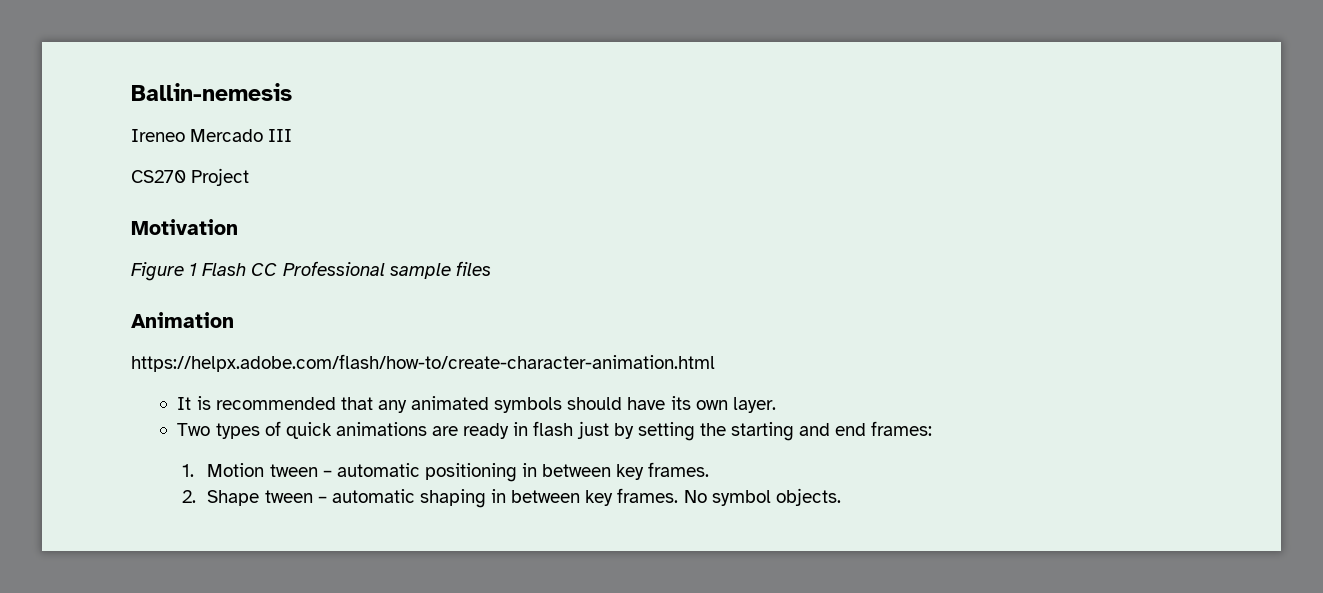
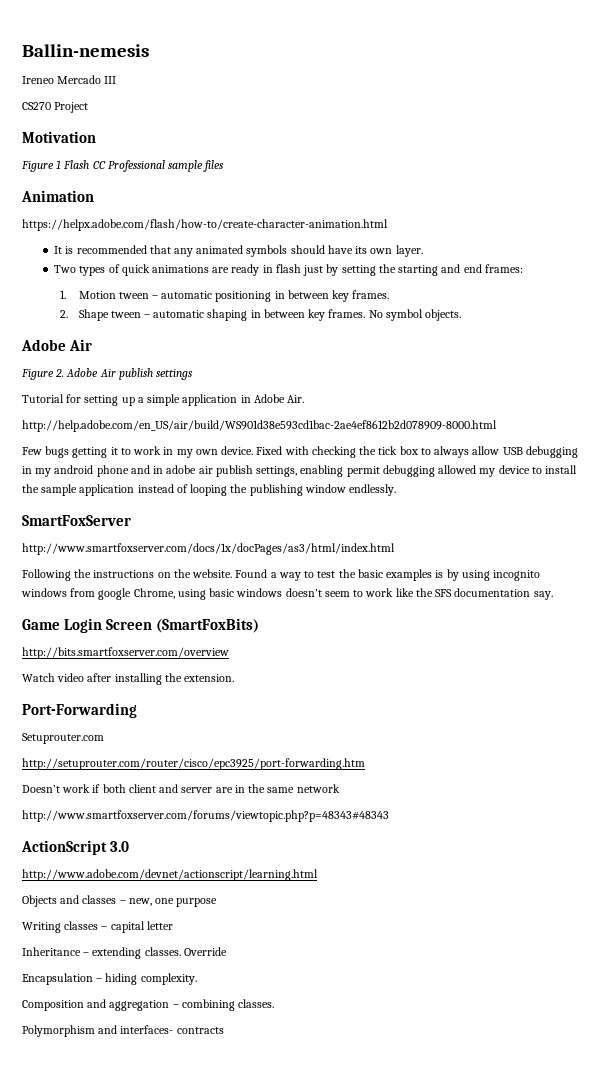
  No symbol objects.
+ Adobe Air
+ Figure 2. Adobe Air publish settings
+ Tutorial for setting up a simple application in Adobe Air.
+ http://help.adobe.com/en_US/air/build/WS901d38e593cd1bac-2ae4ef8612b2d078909-8000.html
+ Few bugs getting it to work in my own device. Fixed with checking the tick box to always allow USB debugging in my android phone and in adobe air publish settings, enabling permit debugging allowed my device to install the sample application instead of looping the publishing window endlessly.
+ SmartFoxServer
+ http://www.smartfoxserver.com/docs/1x/docPages/as3/html/index.html
+ Following the instructions on the website. Found a way to test the basic examples is by using incognito windows from google Chrome, using basic windows doesn’t seem to work like the SFS documentation say.
+ Game Login Screen (SmartFoxBits)
+ http://bits.smartfoxserver.com/overview
+ Watch video after installing the extension.
+ Port-Forwarding
+ Setuprouter.com
+ http://setuprouter.com/router/cisco/epc3925/port-forwarding.htm
+ Doesn’t work if both client and server are in the same network
+ http://www.smartfoxserver.com/forums/viewtopic.php?p=48343#48343
+ ActionScript 3.0
+ http://www.adobe.com/devnet/actionscript/learning.html
+ Objects and classes – new, one purpose
+ Writing classes – capital letter
+ Inheritance – extending classes. Override
+ Encapsulation – hiding complexity.
+ Composition and aggregation – combining classes.
+ Polymorphism and interfaces- contracts

